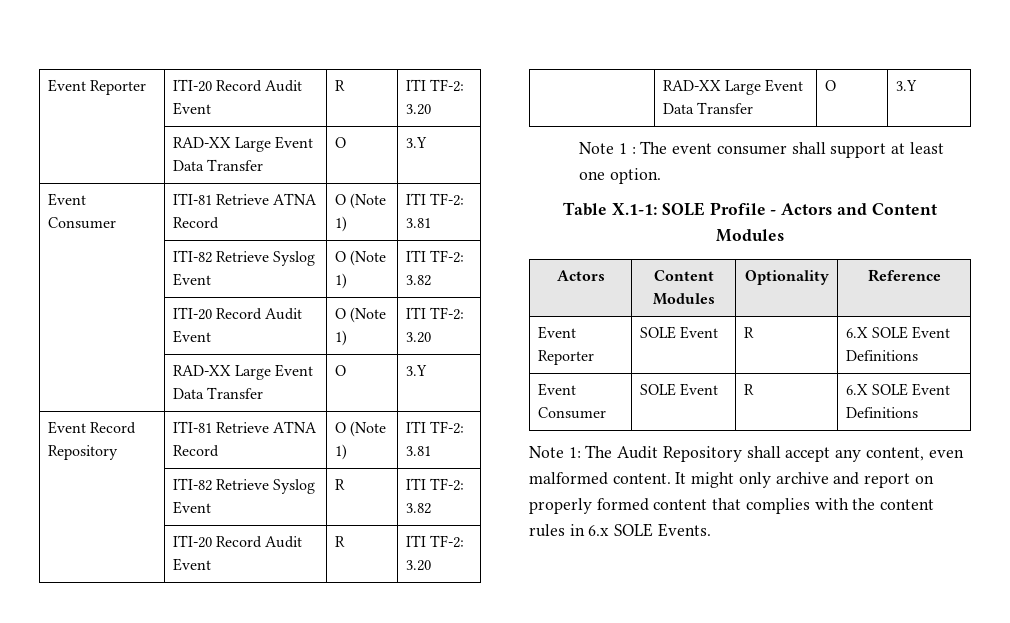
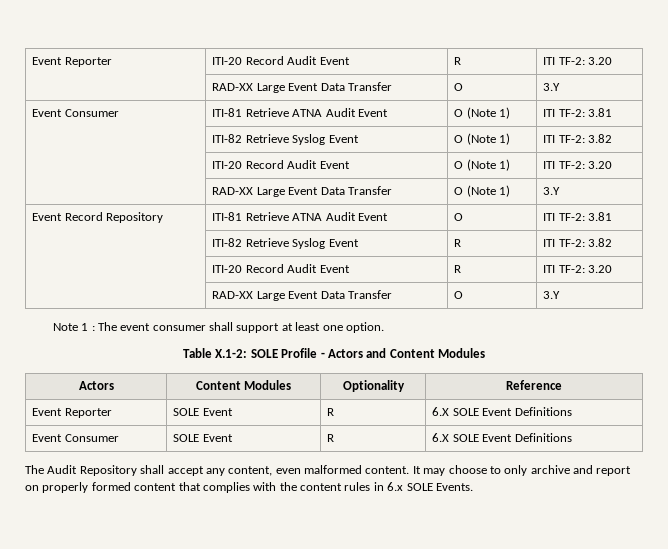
- Event Consumer | ITI-81 Retrieve ATNA Record | O (Note 1) | ITI TF-2: 3.81
+ Event Consumer | ITI-81 Retrieve ATNA Audit Event | O (Note 1) | ITI TF-2: 3.81
  | ITI-20 Record Audit Event | O (Note 1) | ITI TF-2: 3.20
- | RAD-XX Large Event Data Transfer | O | 3.Y
+ | RAD-XX Large Event Data Transfer | O (Note 1) | 3.Y
- Event Record Repository | ITI-81 Retrieve ATNA Record | O (Note 1) | ITI TF-2: 3.81
+ Event Record Repository | ITI-81 Retrieve ATNA Audit Event | O | ITI TF-2: 3.81
- Table X.1-1: SOLE Profile - Actors and Content Modules
+ Table X.1-2: SOLE Profile - Actors and Content Modules
- Note 1: The Audit Repository shall accept any content, even malformed content.
+ The Audit Repository shall accept any content, even malformed content.
- It might only archive and report on properly formed content that complies with the content rules in 6.x SOLE Events.
+ It may choose to only archive and report on properly formed content that complies with the content rules in 6.x SOLE Events.

